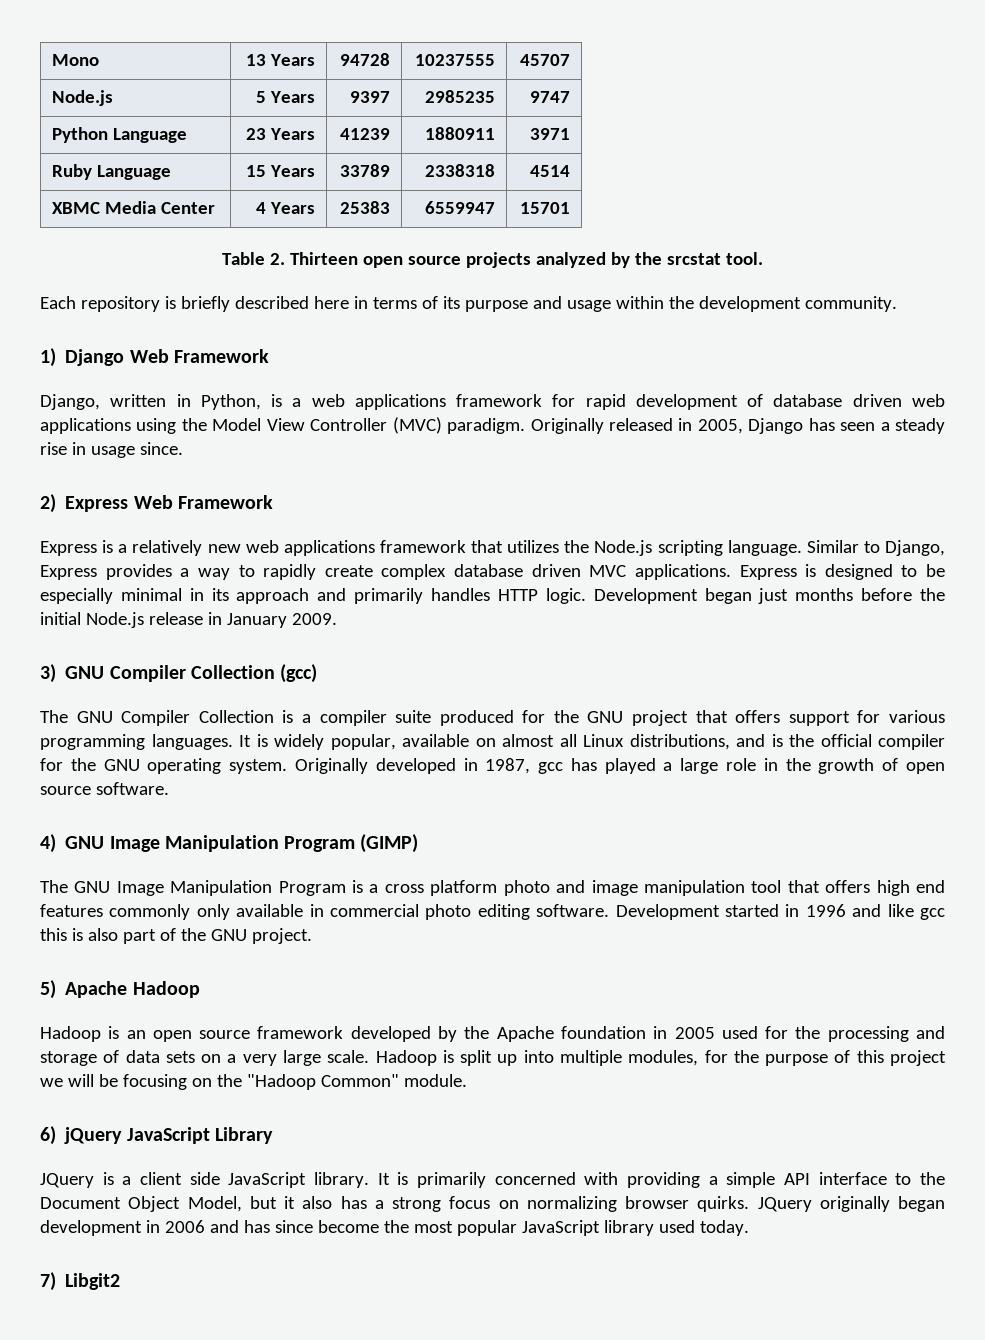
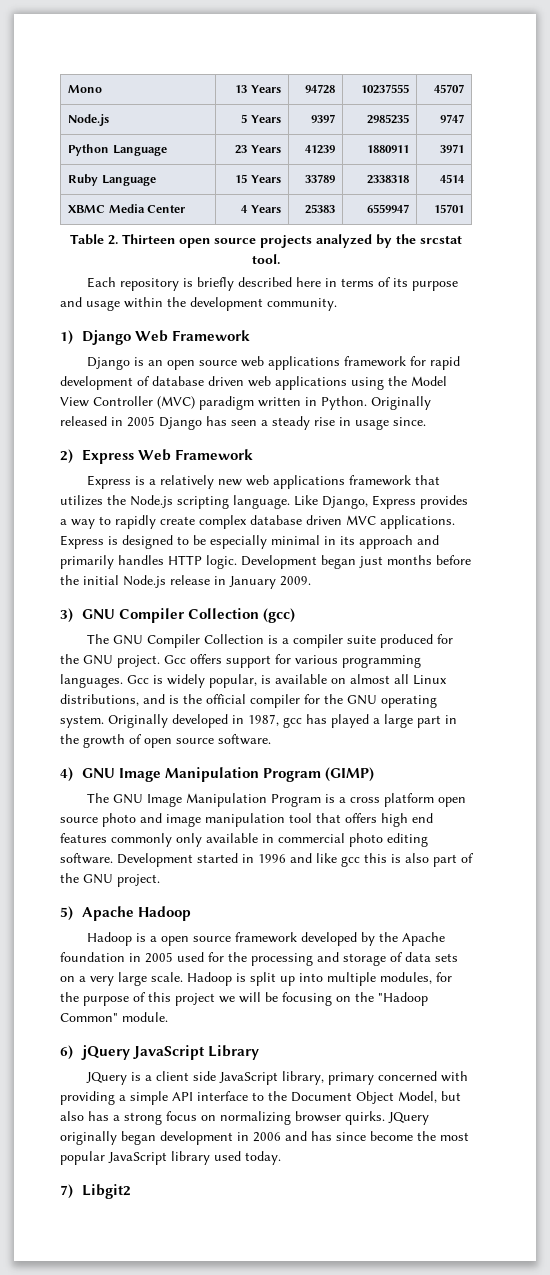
- Django, written in Python, is a web applications framework for rapid development of database driven web applications using the Model View Controller (MVC) paradigm.
+ Django is an open source web applications framework for rapid development of database driven web applications using the Model View Controller (MVC) paradigm written in Python.
- Originally released in 2005, Django has seen a steady rise in usage since.
+ Originally released in 2005 Django has seen a steady rise in usage since.
- Similar to Django, Express provides a way to rapidly create complex database driven MVC applications.
+ Like Django, Express provides a way to rapidly create complex database driven MVC applications.
- The GNU Compiler Collection is a compiler suite produced for the GNU project that offers support for various programming languages.
+ The GNU Compiler Collection is a compiler suite produced for the GNU project. Gcc offers support for various programming languages.
- It is widely popular, available on almost all Linux distributions, and is the official compiler for the GNU operating system.
+ Gcc is widely popular, is available on almost all Linux distributions, and is the official compiler for the GNU operating system.
- Originally developed in 1987, gcc has played a large role in the growth of open source software.
+ Originally developed in 1987, gcc has played a large part in the growth of open source software.
- The GNU Image Manipulation Program is a cross platform photo and image manipulation tool that offers high end features commonly only available in commercial photo editing software.
+ The GNU Image Manipulation Program is a cross platform open source photo and image manipulation tool that offers high end features commonly only available in commercial photo editing software.
- Hadoop is an open source framework developed by the Apache foundation in 2005 used for the processing and storage of data sets on a very large scale.
+ Hadoop is a open source framework developed by the Apache foundation in 2005 used for the processing and storage of data sets on a very large scale.
- JQuery is a client side JavaScript library. It is primarily concerned with providing a simple API interface to the Document Object Model, but it also has a strong focus on normalizing browser quirks.
+ JQuery is a client side JavaScript library, primary concerned with providing a simple API interface to the Document Object Model, but also has a strong focus on normalizing browser quirks.

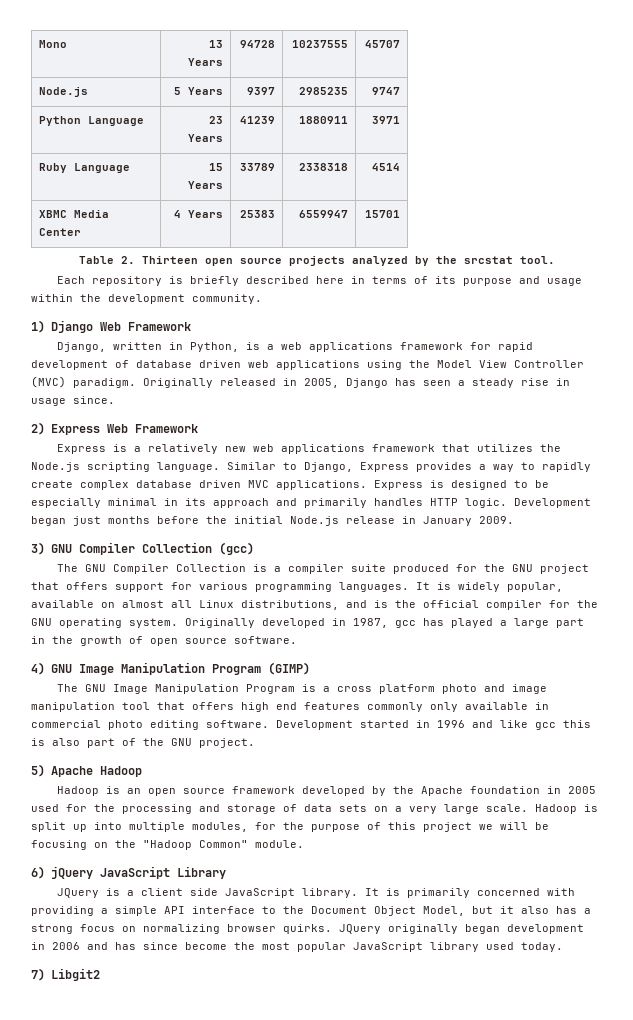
- Django is an open source web applications framework for rapid development of database driven web applications using the Model View Controller (MVC) paradigm written in Python.
+ Django, written in Python, is a web applications framework for rapid development of database driven web applications using the Model View Controller (MVC) paradigm.
- Originally released in 2005 Django has seen a steady rise in usage since.
+ Originally released in 2005, Django has seen a steady rise in usage since.
- Like Django, Express provides a way to rapidly create complex database driven MVC applications.
+ Similar to Django, Express provides a way to rapidly create complex database driven MVC applications.
- The GNU Compiler Collection is a compiler suite produced for the GNU project. Gcc offers support for various programming languages.
+ The GNU Compiler Collection is a compiler suite produced for the GNU project that offers support for various programming languages.
- Gcc is widely popular, is available on almost all Linux distributions, and is the official compiler for the GNU operating system.
+ It is widely popular, available on almost all Linux distributions, and is the official compiler for the GNU operating system.
- The GNU Image Manipulation Program is a cross platform open source photo and image manipulation tool that offers high end features commonly only available in commercial photo editing software.
+ The GNU Image Manipulation Program is a cross platform photo and image manipulation tool that offers high end features commonly only available in commercial photo editing software.
- Hadoop is a open source framework developed by the Apache foundation in 2005 used for the processing and storage of data sets on a very large scale.
+ Hadoop is an open source framework developed by the Apache foundation in 2005 used for the processing and storage of data sets on a very large scale.
- JQuery is a client side JavaScript library, primary concerned with providing a simple API interface to the Document Object Model, but also has a strong focus on normalizing browser quirks.
+ JQuery is a client side JavaScript library. It is primarily concerned with providing a simple API interface to the Document Object Model, but it also has a strong focus on normalizing browser quirks.

